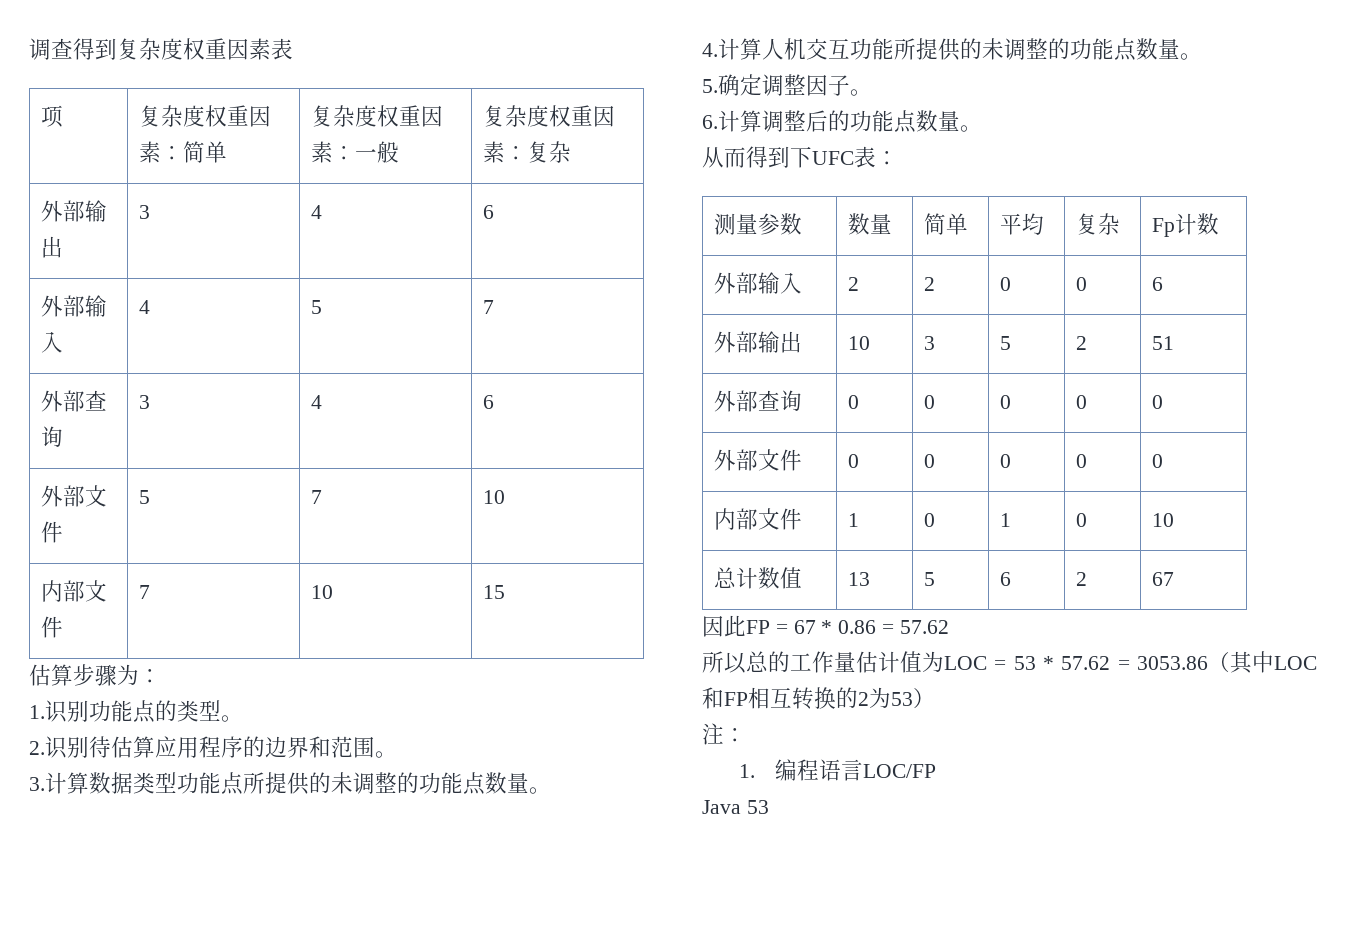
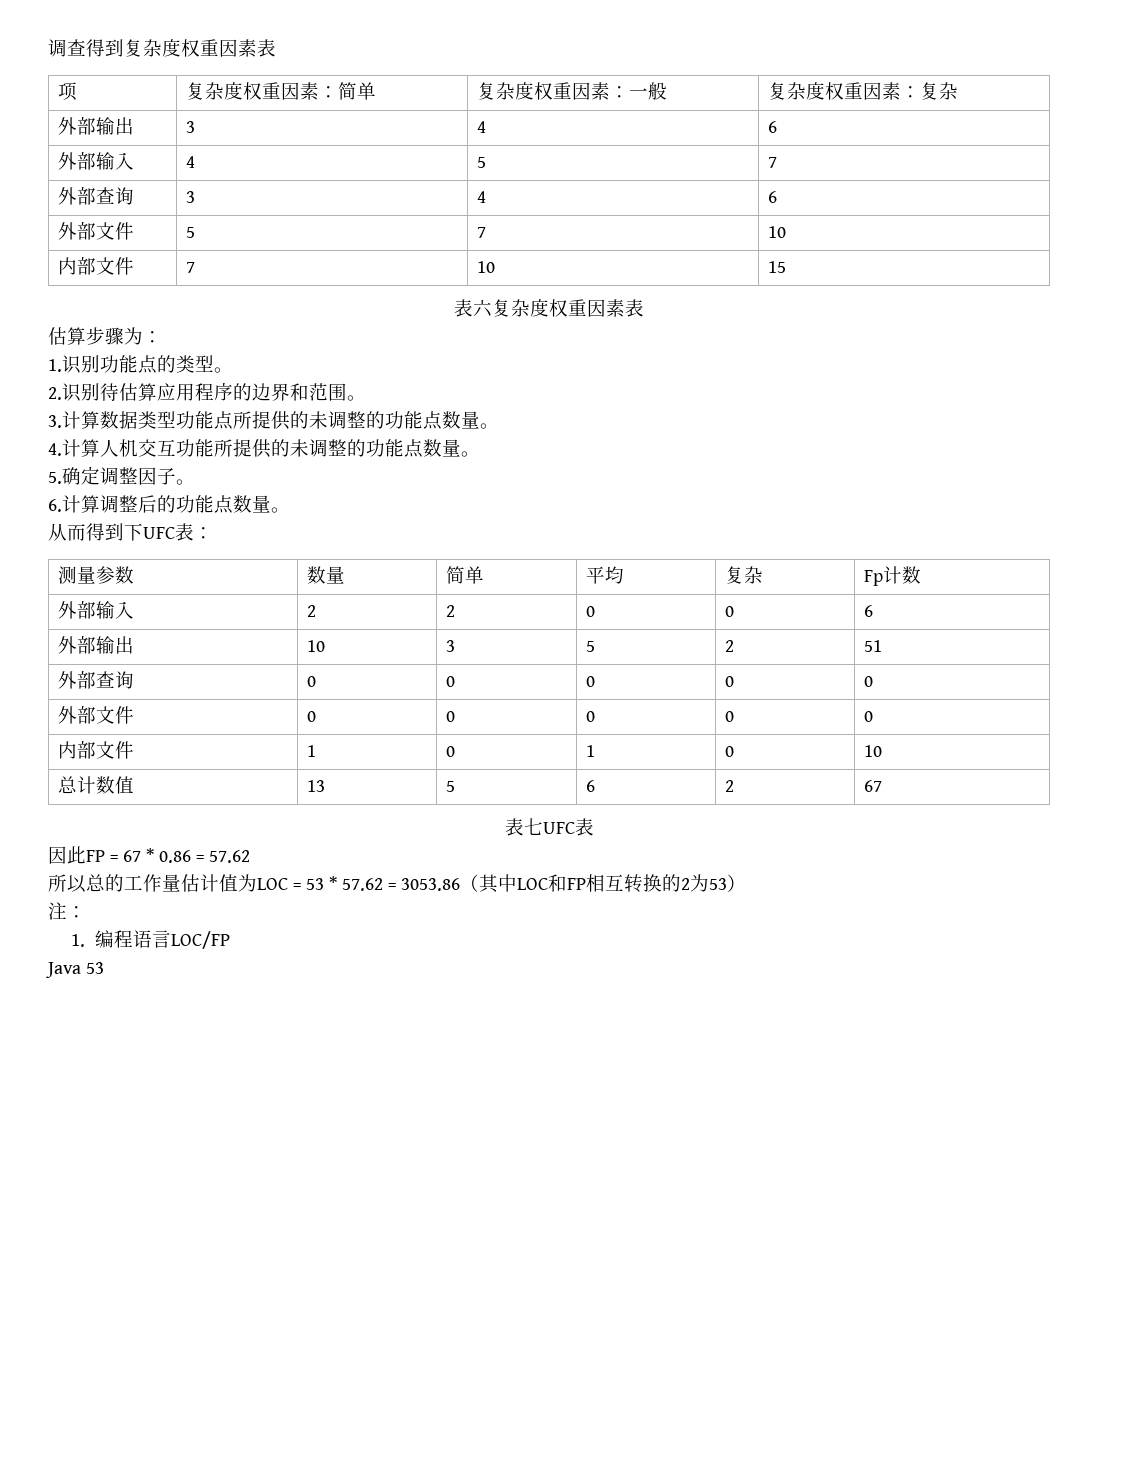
+ 表六复杂度权重因素表
+ 表七UFC表

